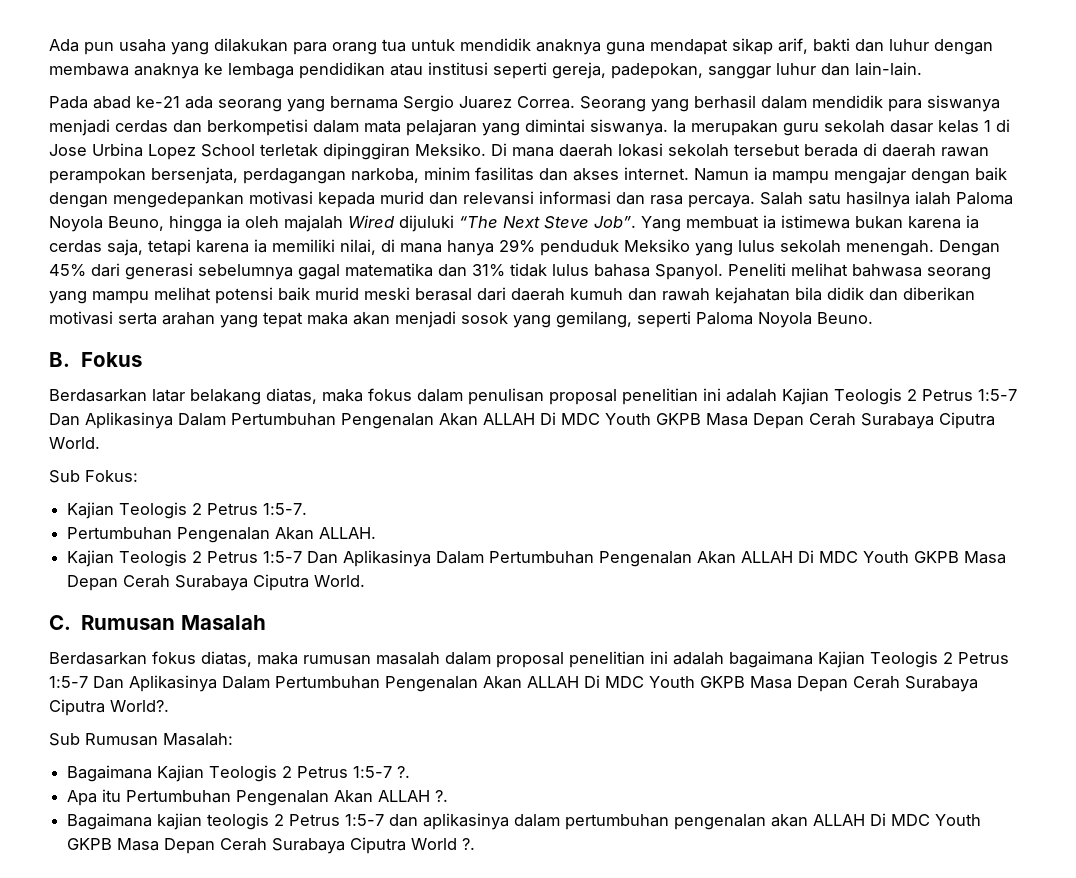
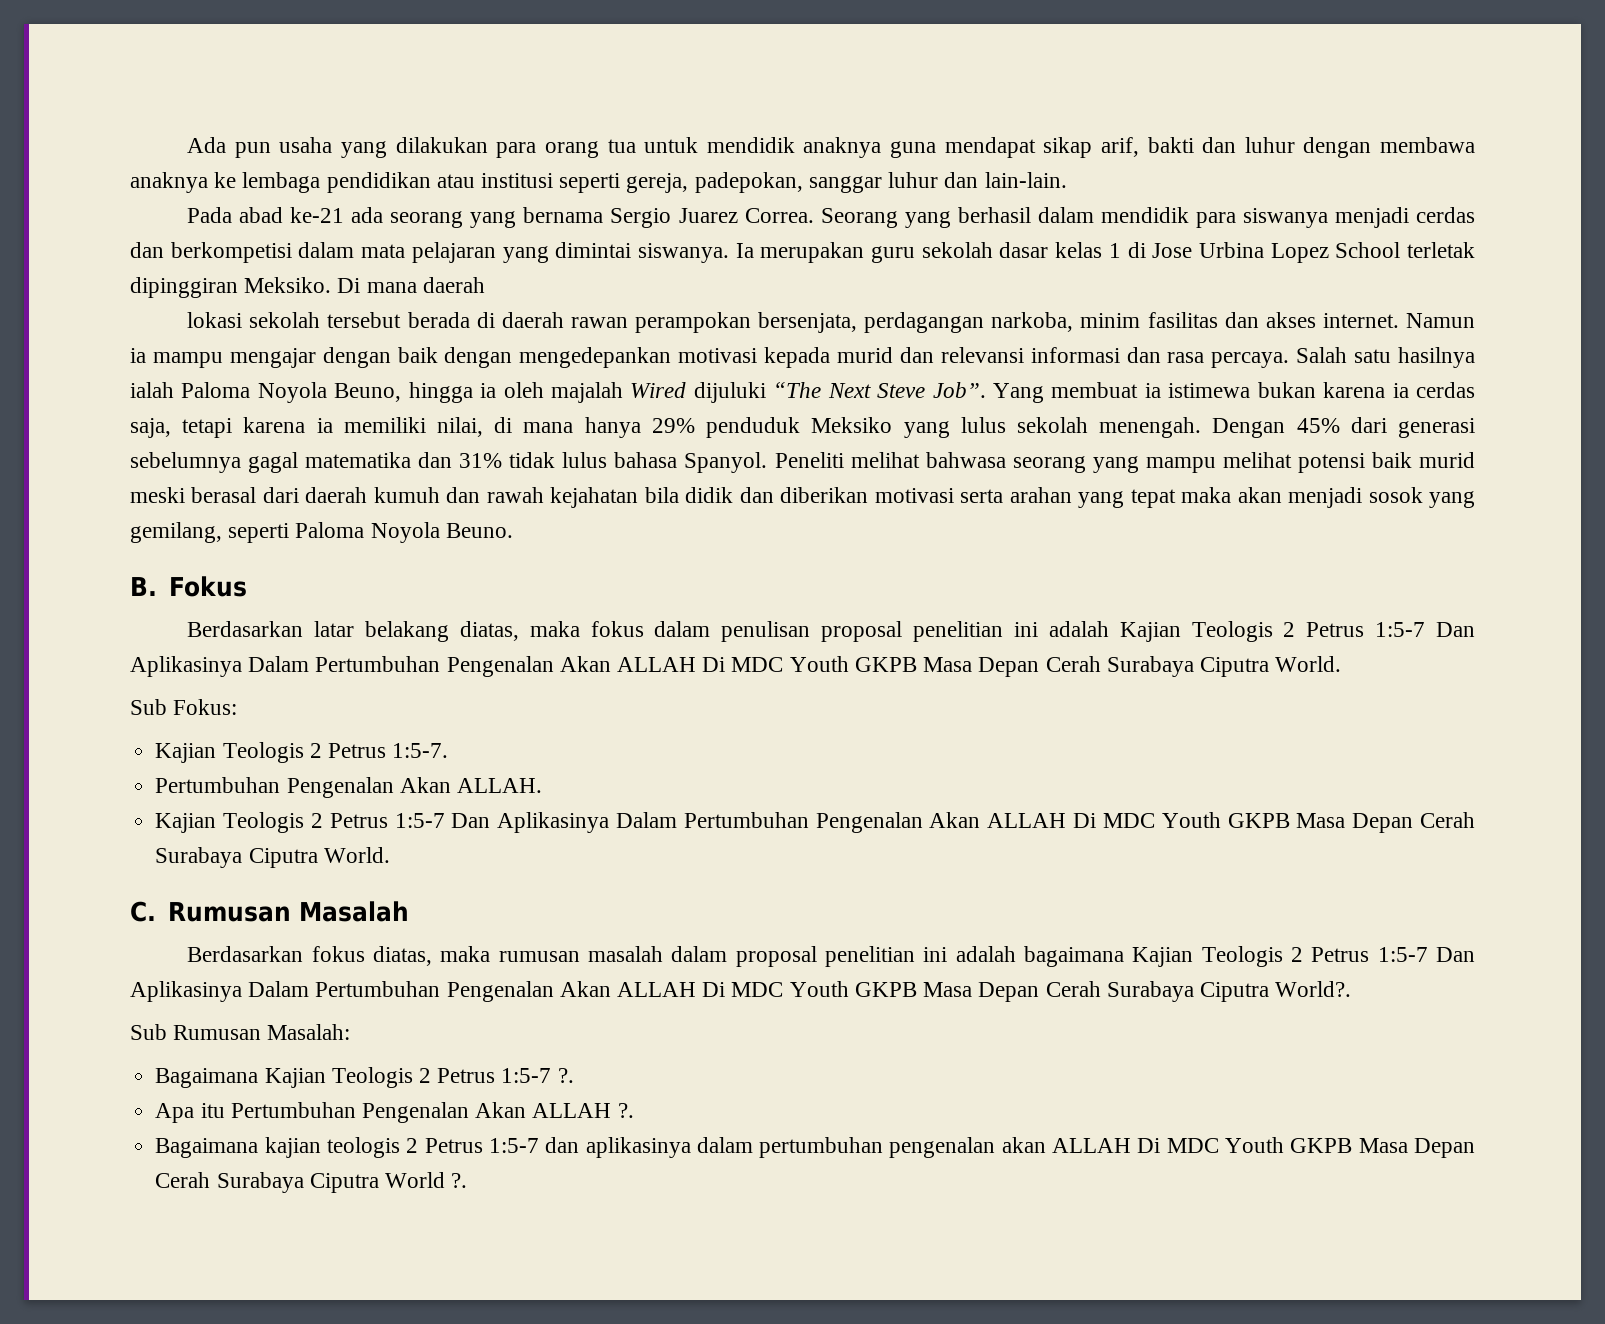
- Di mana daerah lokasi sekolah tersebut berada di daerah rawan perampokan bersenjata, perdagangan narkoba, minim fasilitas dan akses internet.
+ Di mana daerah
+ lokasi sekolah tersebut berada di daerah rawan perampokan bersenjata, perdagangan narkoba, minim fasilitas dan akses internet.

